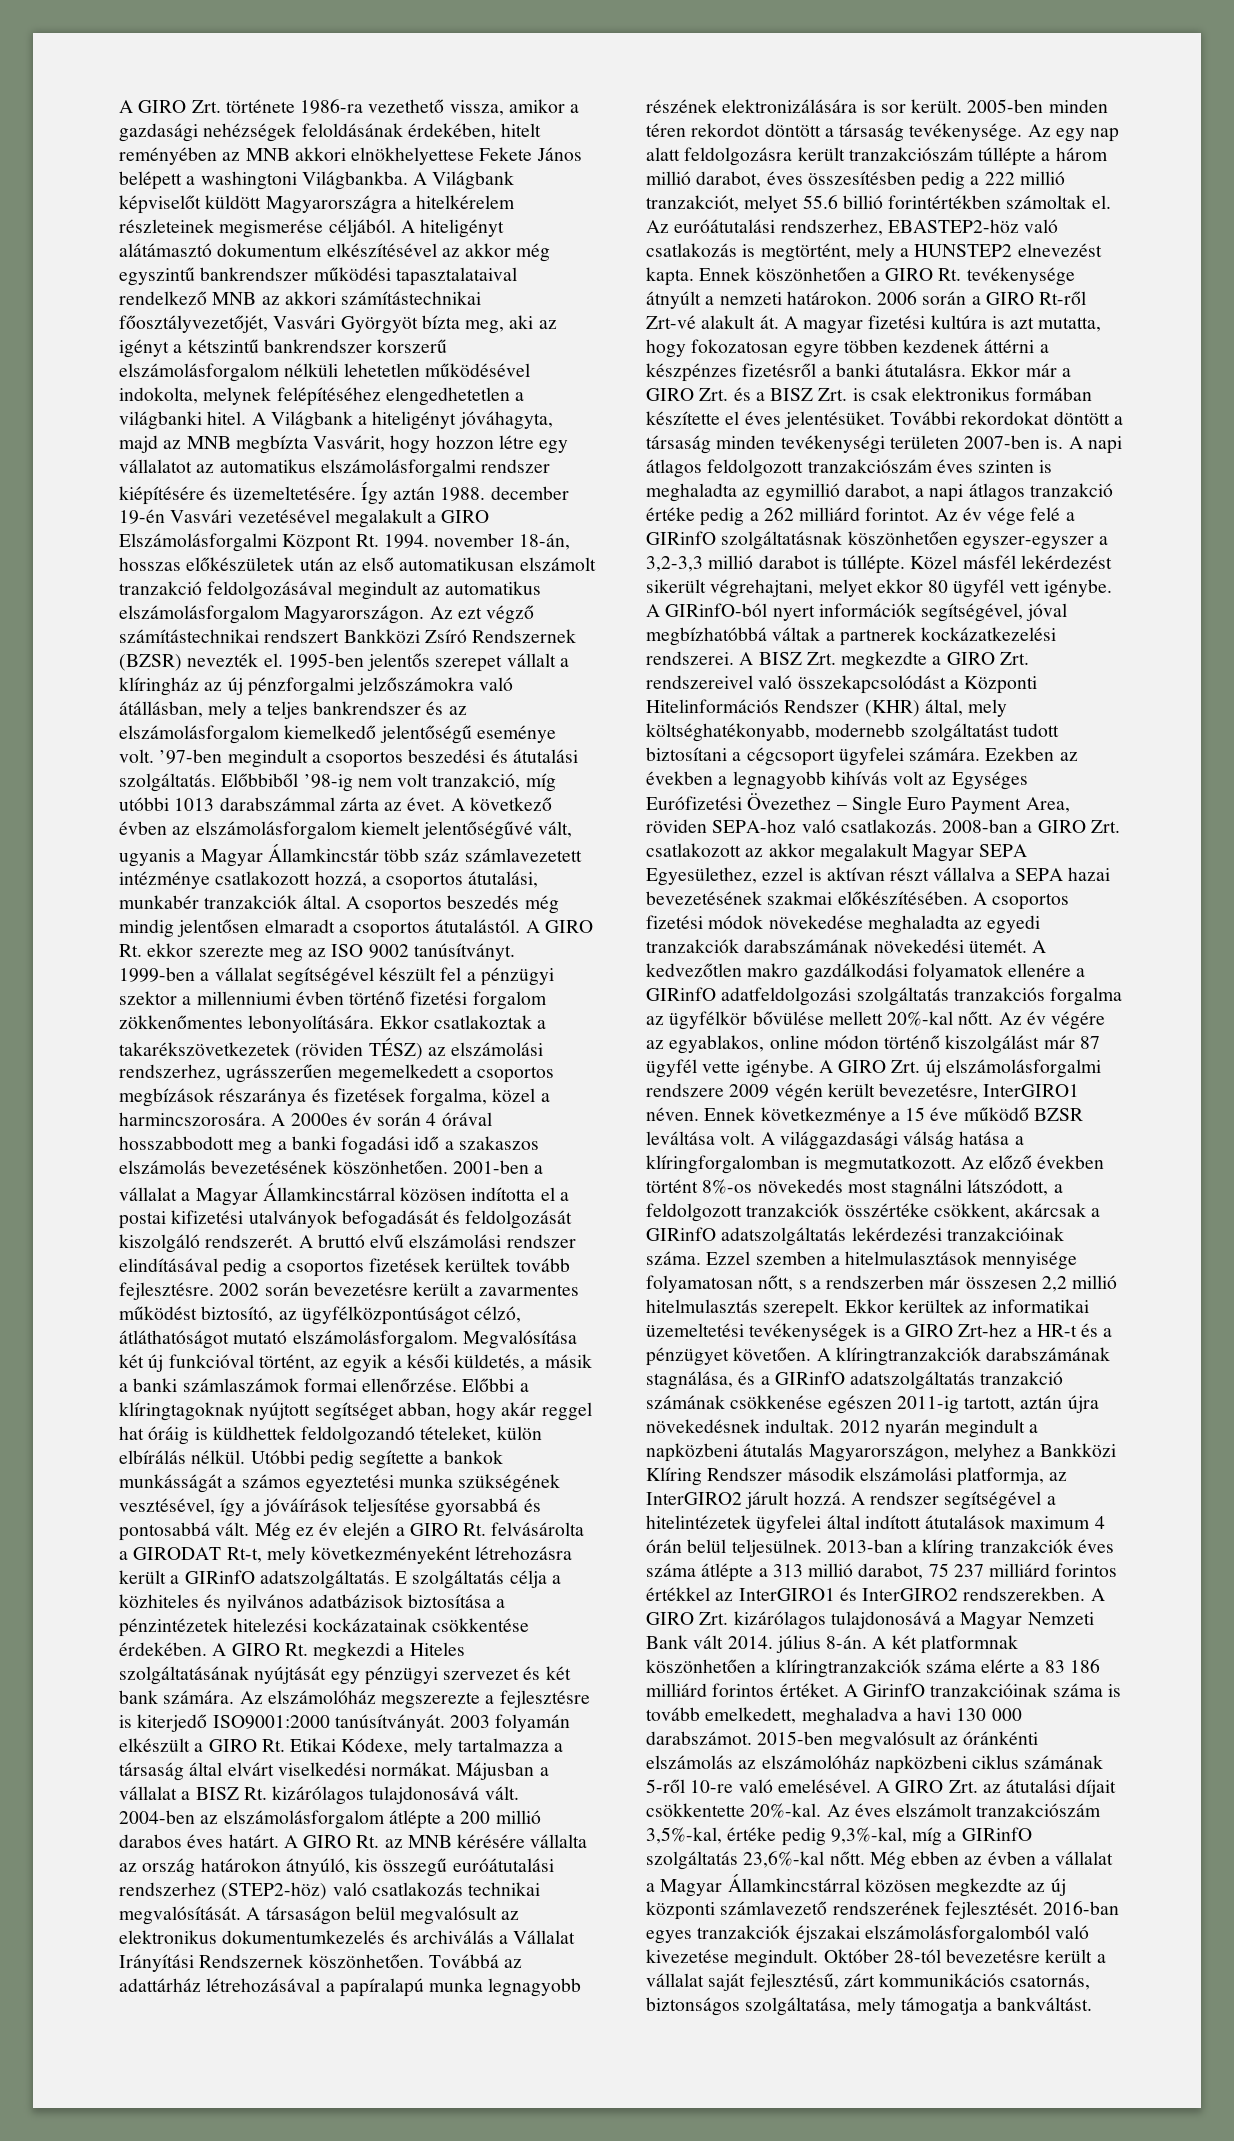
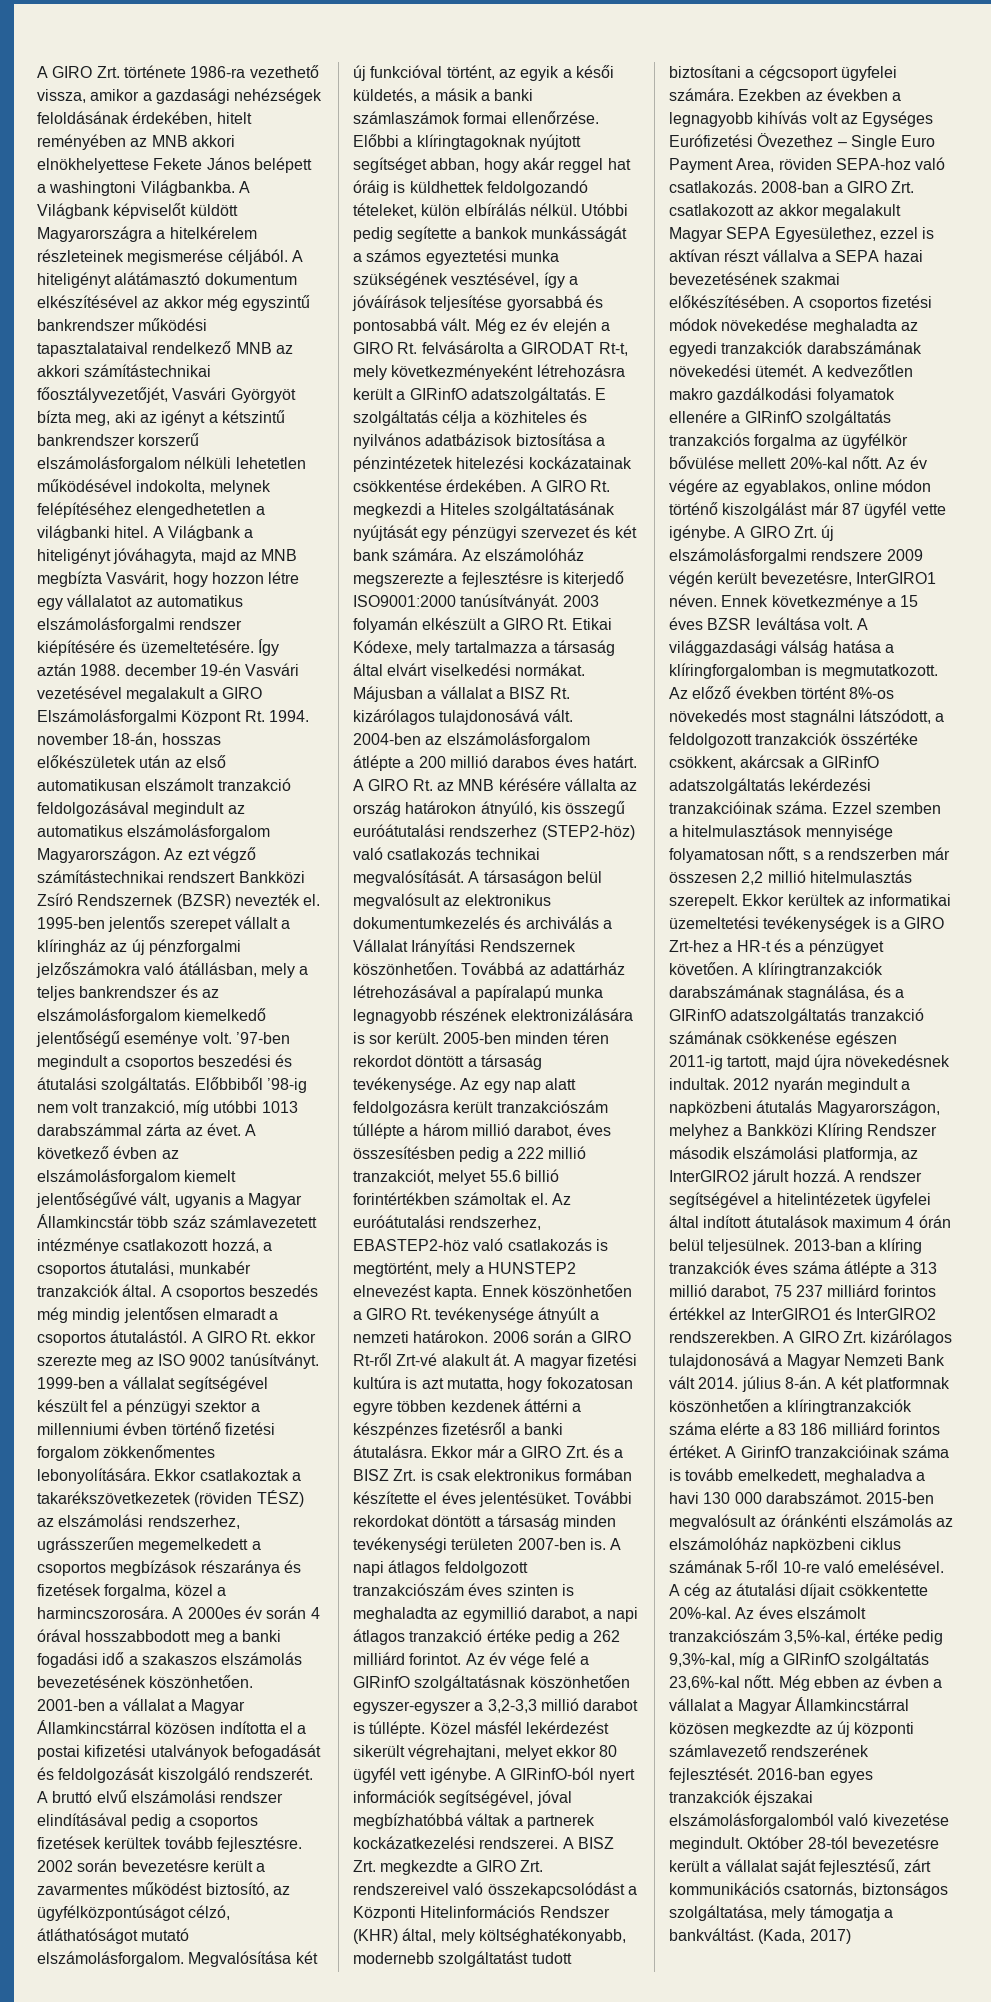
- A kedvezőtlen makro gazdálkodási folyamatok ellenére a GIRinfO adatfeldolgozási szolgáltatás tranzakciós forgalma az ügyfélkör bővülése mellett 20%-kal nőtt.
+ A kedvezőtlen makro gazdálkodási folyamatok ellenére a GIRinfO szolgáltatás tranzakciós forgalma az ügyfélkör bővülése mellett 20%-kal nőtt.
- Ennek következménye a 15 éve működő BZSR leváltása volt.
+ Ennek következménye a 15 éves BZSR leváltása volt.
- A klíringtranzakciók darabszámának stagnálása, és a GIRinfO adatszolgáltatás tranzakció számának csökkenése egészen 2011-ig tartott, aztán újra növekedésnek indultak.
+ A klíringtranzakciók darabszámának stagnálása, és a GIRinfO adatszolgáltatás tranzakció számának csökkenése egészen 2011-ig tartott, majd újra növekedésnek indultak.
- A GIRO Zrt. az átutalási díjait csökkentette 20%-kal.
+ A cég az átutalási díjait csökkentette 20%-kal.
+ (Kada, 2017)

